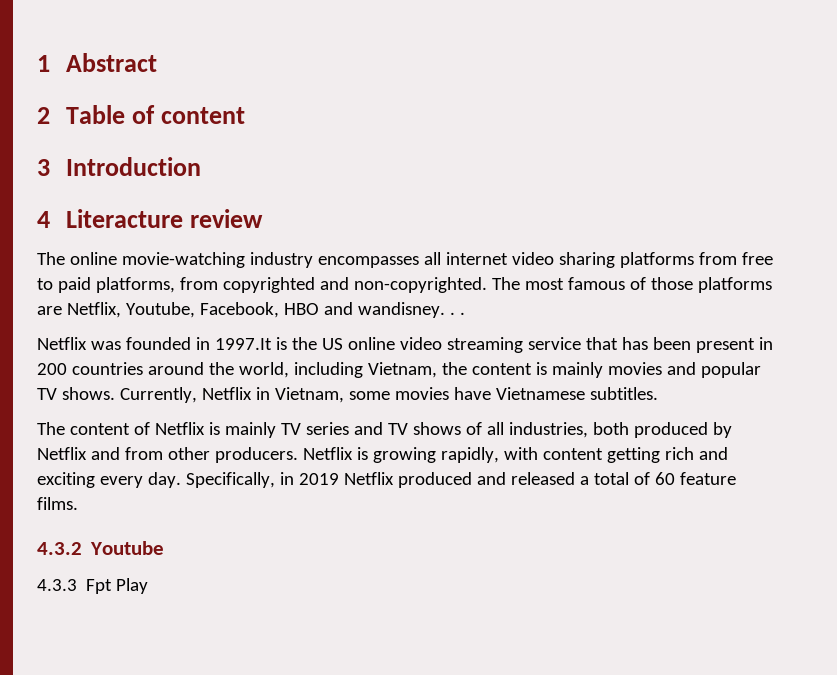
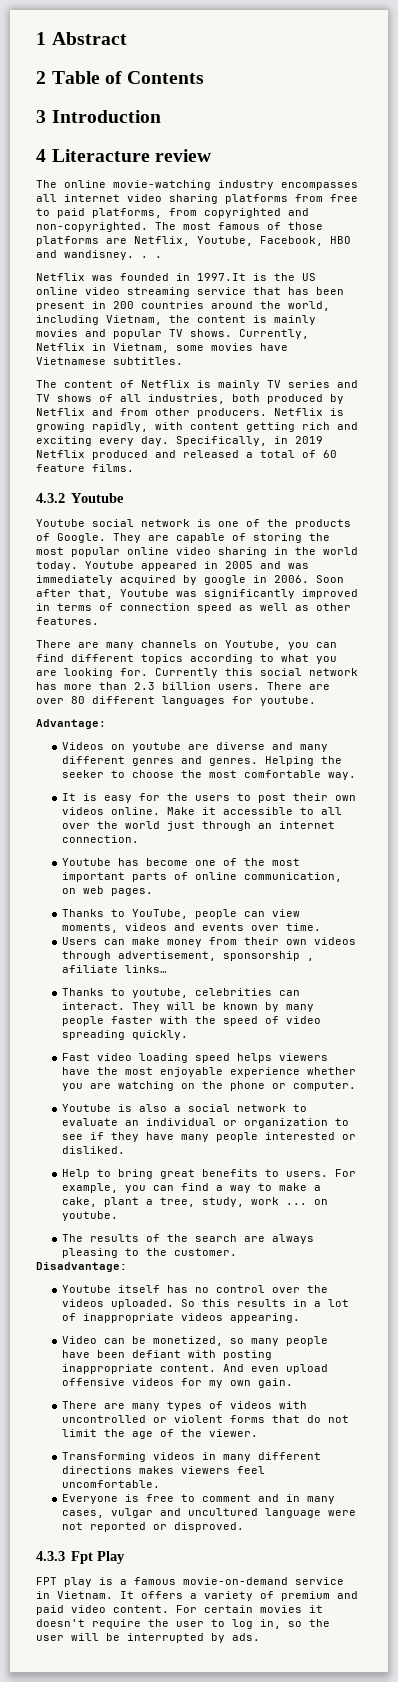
- 2 Table of content
+ 2 Table of Contents
+ Youtube social network is one of the products of Google. They are capable of storing the most popular online video sharing in the world today. Youtube appeared in 2005 and was immediately acquired by google in 2006. Soon after that, Youtube was significantly improved in terms of connection speed as well as other features.
+ There are many channels on Youtube, you can find different topics according to what you are looking for. Currently this social network has more than 2.3 billion users. There are over 80 different languages for youtube.
+ Advantage:
+ Videos on youtube are diverse and many different genres and genres. Helping the seeker to choose the most comfortable way.
+ It is easy for the users to post their own videos online. Make it accessible to all over the world just through an internet connection.
+ Youtube has become one of the most important parts of online communication, on web pages.
+ Thanks to YouTube, people can view moments, videos and events over time.
+ Users can make money from their own videos through advertisement, sponsorship , afiliate links…
+ Thanks to youtube, celebrities can interact. They will be known by many people faster with the speed of video spreading quickly.
+ Fast video loading speed helps viewers have the most enjoyable experience whether you are watching on the phone or computer.
+ Youtube is also a social network to evaluate an individual or organization to see if they have many people interested or disliked.
+ Help to bring great benefits to users. For example, you can find a way to make a cake, plant a tree, study, work ... on youtube.
+ The results of the search are always pleasing to the customer.
+ Disadvantage:
+ Youtube itself has no control over the videos uploaded. So this results in a lot of inappropriate videos appearing.
+ Video can be monetized, so many people have been defiant with posting inappropriate content. And even upload offensive videos for my own gain.
+ There are many types of videos with uncontrolled or violent forms that do not limit the age of the viewer.
+ Transforming videos in many different directions makes viewers feel uncomfortable.
+ Everyone is free to comment and in many cases, vulgar and uncultured language were not reported or disproved.
  4.3.3 Fpt Play
+ FPT play is a famous movie-on-demand service in Vietnam. It offers a variety of premium and paid video content. For certain movies it doesn't require the user to log in, so the user will be interrupted by ads.

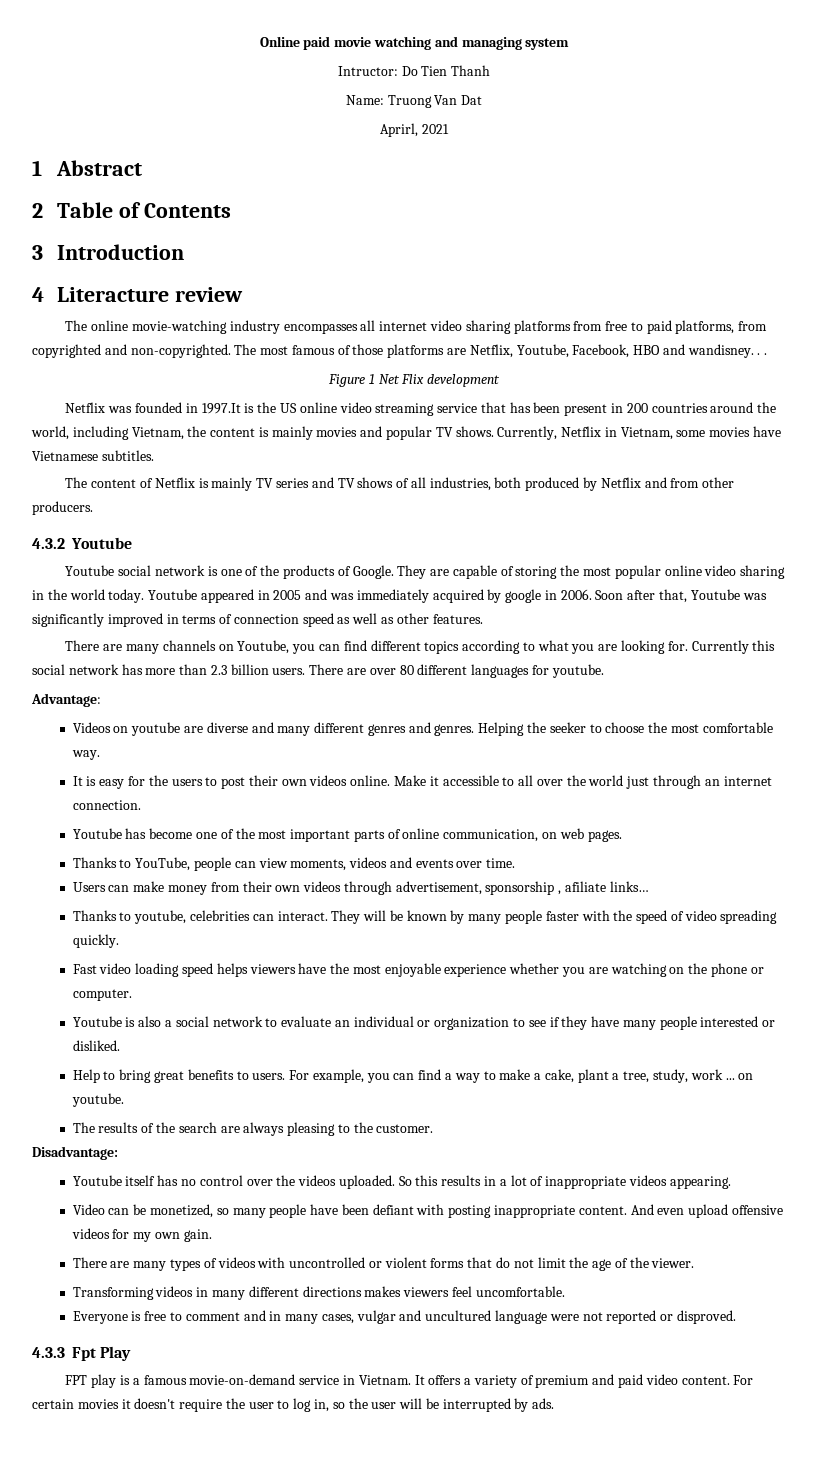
+ Online paid movie watching and managing system
+ Intructor: Do Tien Thanh
+ Name: Truong Van Dat
+ Aprirl, 2021
+ Figure 1 Net Flix development
- Netflix is growing rapidly, with content getting rich and exciting every day. Specifically, in 2019 Netflix produced and released a total of 60 feature films.

